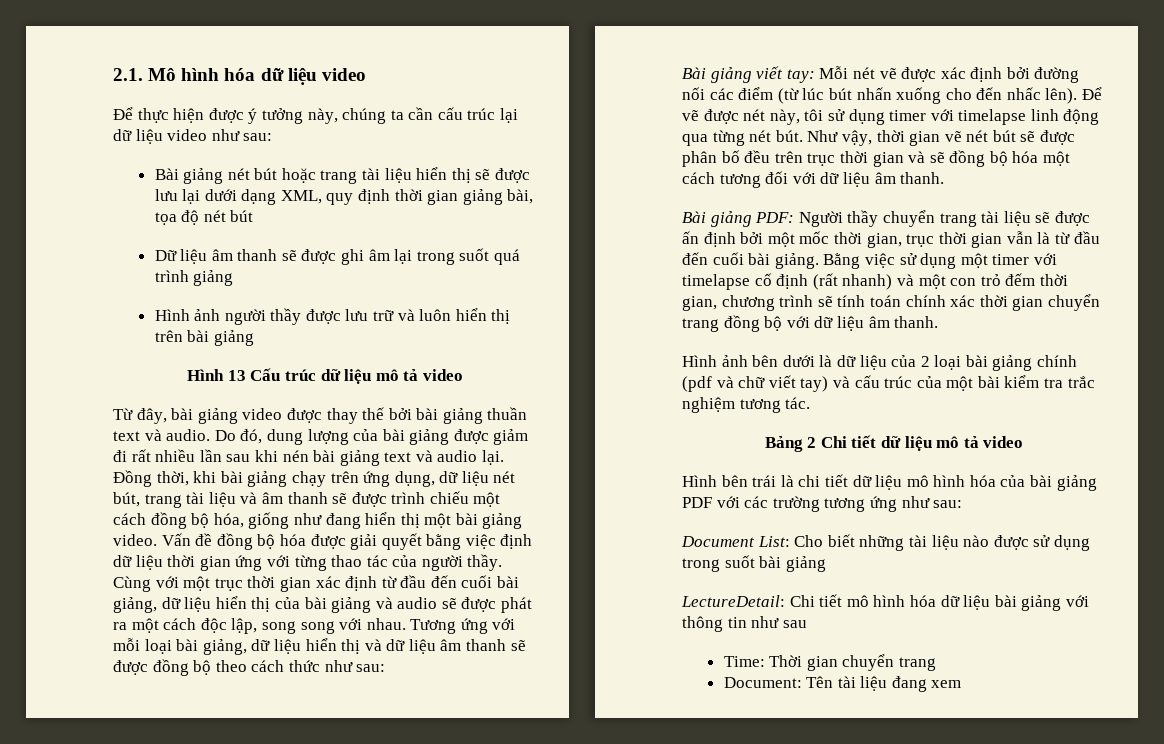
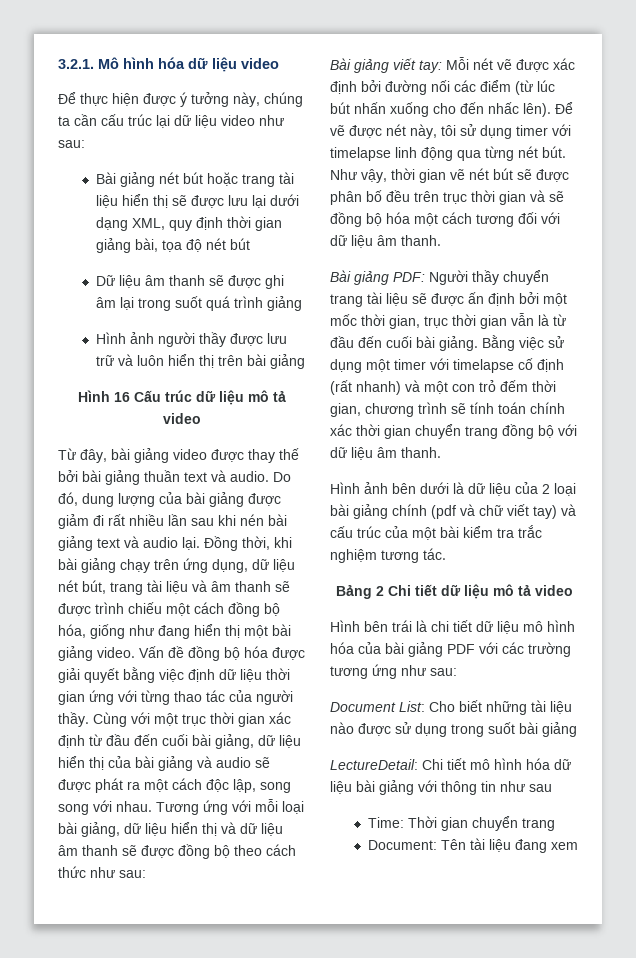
- 2.1. Mô hình hóa dữ liệu video
+ 3.2.1. Mô hình hóa dữ liệu video
- Hình 13 Cấu trúc dữ liệu mô tả video
+ Hình 16 Cấu trúc dữ liệu mô tả video

